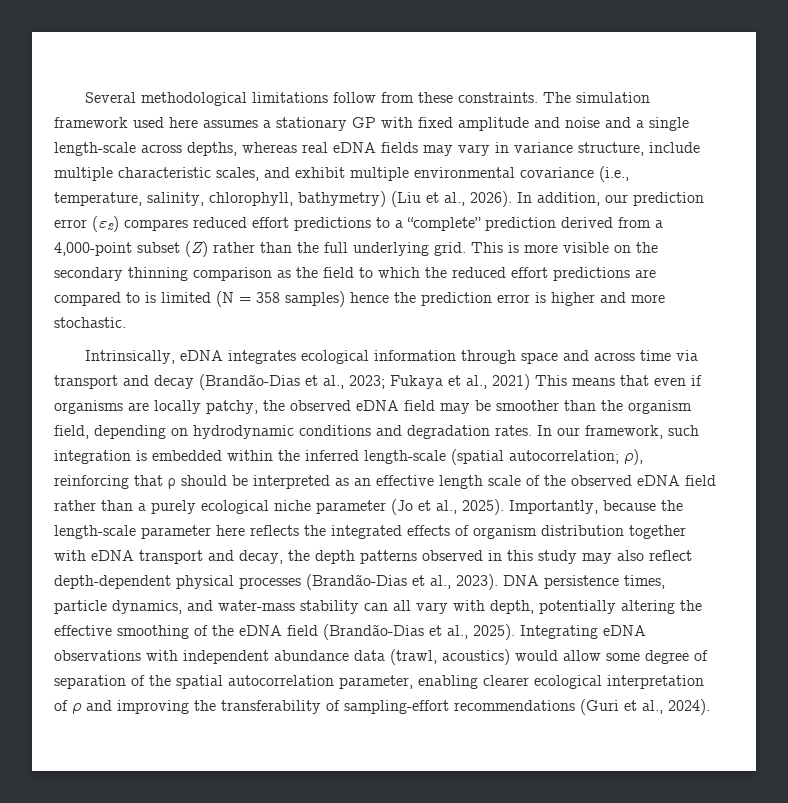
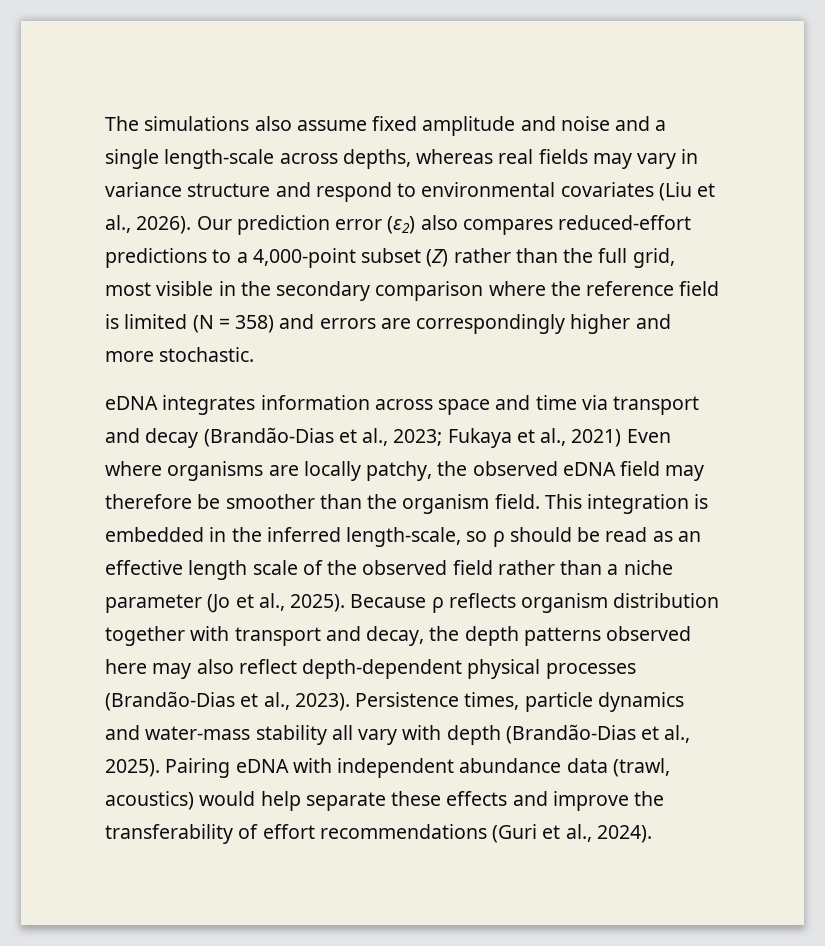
- Several methodological limitations follow from these constraints. The simulation framework used here assumes a stationary GP with fixed amplitude and noise and a single length-scale across depths, whereas real eDNA fields may vary in variance structure, include multiple characteristic scales, and exhibit multiple environmental covariance (i.e., temperature, salinity, chlorophyll, bathymetry) (Liu et al., 2026). In addition, our prediction error (ε2) compares reduced effort predictions to a “complete” prediction derived from a 4,000-point subset (Z) rather than the full underlying grid. This is more visible on the secondary thinning comparison as the field to which the reduced effort predictions are compared to is limited (N = 358 samples) hence the prediction error is higher and more stochastic.
+ The simulations also assume fixed amplitude and noise and a single length-scale across depths, whereas real fields may vary in variance structure and respond to environmental covariates (Liu et al., 2026). Our prediction error (ε2) also compares reduced-effort predictions to a 4,000-point subset (Z) rather than the full grid, most visible in the secondary comparison where the reference field is limited (N = 358) and errors are correspondingly higher and more stochastic.
- Intrinsically, eDNA integrates ecological information through space and across time via transport and decay (Brandão‐Dias et al., 2023; Fukaya et al., 2021) This means that even if organisms are locally patchy, the observed eDNA field may be smoother than the organism field, depending on hydrodynamic conditions and degradation rates. In our framework, such integration is embedded within the inferred length-scale (spatial autocorrelation; ρ), reinforcing that ρ should be interpreted as an effective length scale of the observed eDNA field rather than a purely ecological niche parameter (Jo et al., 2025).
+ eDNA integrates information across space and time via transport and decay (Brandão‐Dias et al., 2023; Fukaya et al., 2021) Even where organisms are locally patchy, the observed eDNA field may therefore be smoother than the organism field. This integration is embedded in the inferred length-scale, so ρ should be read as an effective length scale of the observed field rather than a niche parameter (Jo et al., 2025).
- Importantly, because the length-scale parameter here reflects the integrated effects of organism distribution together with eDNA transport and decay, the depth patterns observed in this study may also reflect depth-dependent physical processes (Brandão‐Dias et al., 2023).
+ Because ρ reflects organism distribution together with transport and decay, the depth patterns observed here may also reflect depth-dependent physical processes (Brandão‐Dias et al., 2023).
- DNA persistence times, particle dynamics, and water-mass stability can all vary with depth, potentially altering the effective smoothing of the eDNA field (Brandão-Dias et al., 2025).
+ Persistence times, particle dynamics and water-mass stability all vary with depth (Brandão-Dias et al., 2025).
- Integrating eDNA observations with independent abundance data (trawl, acoustics) would allow some degree of separation of the spatial autocorrelation parameter, enabling clearer ecological interpretation of ρ and improving the transferability of sampling-effort recommendations (Guri et al., 2024).
+ Pairing eDNA with independent abundance data (trawl, acoustics) would help separate these effects and improve the transferability of effort recommendations (Guri et al., 2024).

